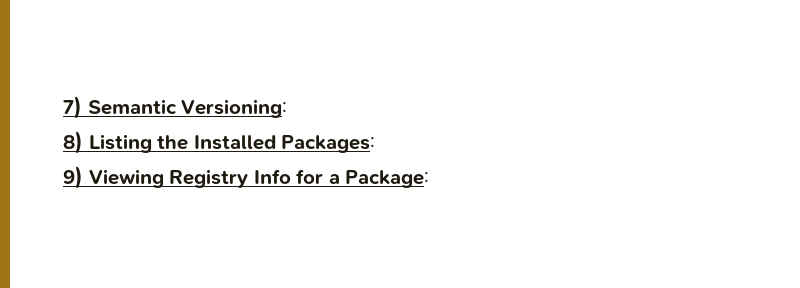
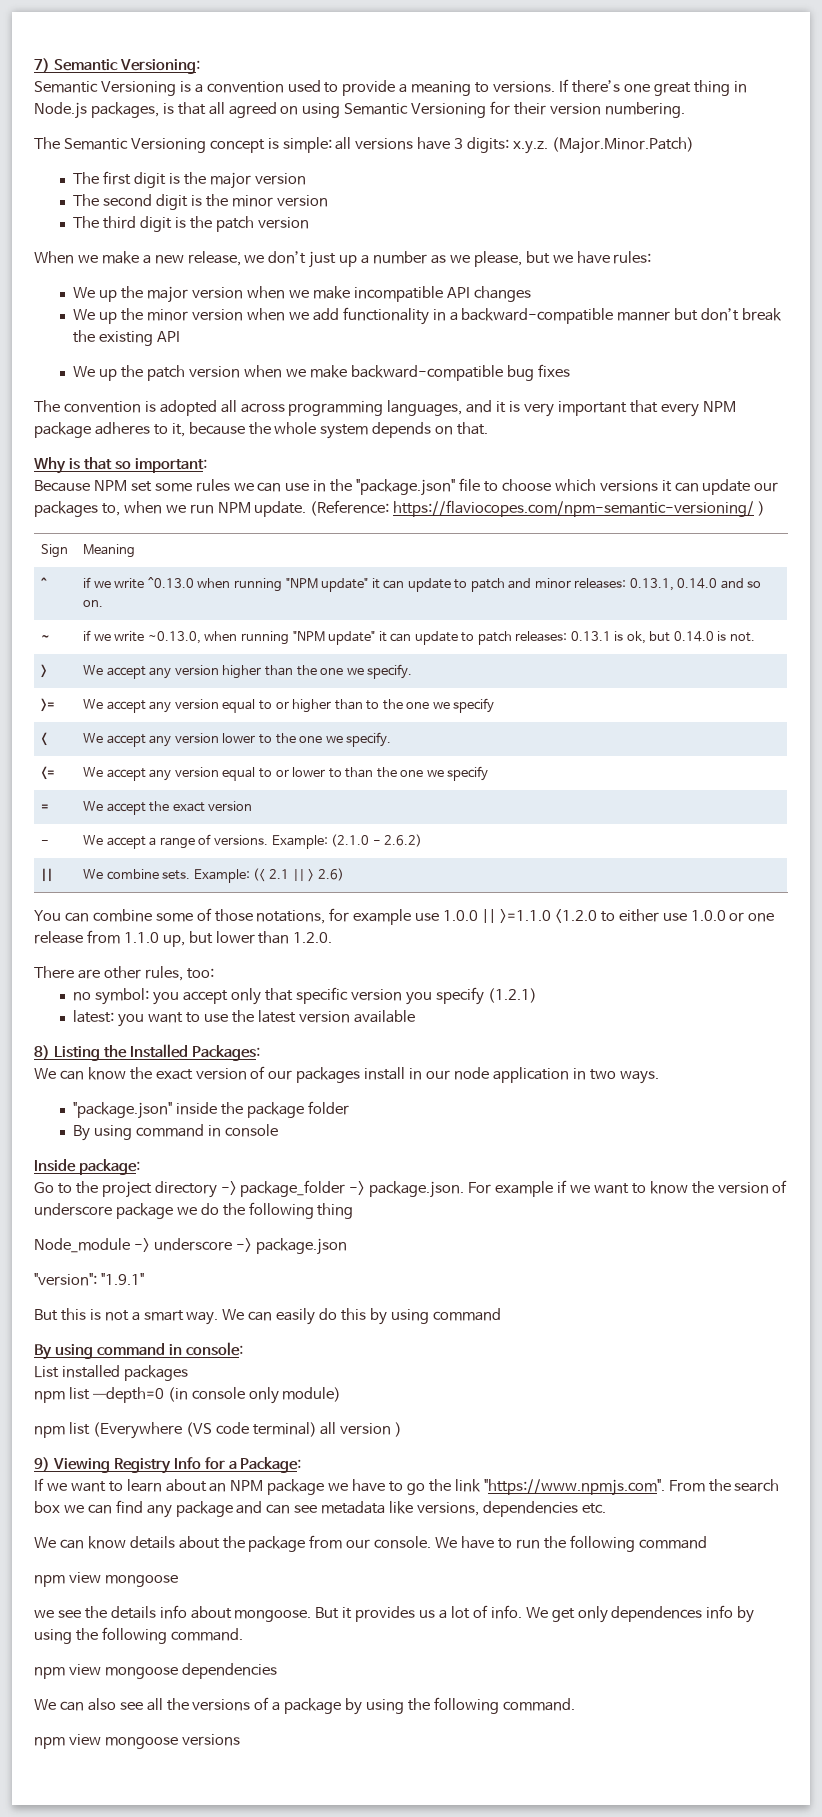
+ Semantic Versioning is a convention used to provide a meaning to versions. If there’s one great thing in Node.js packages, is that all agreed on using Semantic Versioning for their version numbering.
+ The Semantic Versioning concept is simple: all versions have 3 digits: x.y.z. (Major.Minor.Patch)
+ The first digit is the major version
+ The second digit is the minor version
+ The third digit is the patch version
+ When we make a new release, we don’t just up a number as we please, but we have rules:
+ We up the major version when we make incompatible API changes
+ We up the minor version when we add functionality in a backward-compatible manner but don’t break the existing API
+ We up the patch version when we make backward-compatible bug fixes
+ The convention is adopted all across programming languages, and it is very important that every NPM package adheres to it, because the whole system depends on that.
+ Why is that so important:
+ Because NPM set some rules we can use in the "package.json" file to choose which versions it can update our packages to, when we run NPM update. (Reference: https://flaviocopes.com/npm-semantic-versioning/ )
+ Sign | Meaning
+ ^ | if we write ^0.13.0 when running "NPM update" it can update to patch and minor releases: 0.13.1, 0.14.0 and so on.
+ ~ | if we write ~0.13.0, when running "NPM update" it can update to patch releases: 0.13.1 is ok, but 0.14.0 is not.
+ > | We accept any version higher than the one we specify.
+ >= | We accept any version equal to or higher than to the one we specify
+ < | We accept any version lower to the one we specify.
+ <= | We accept any version equal to or lower to than the one we specify
+ = | We accept the exact version
+ - | We accept a range of versions. Example: (2.1.0 - 2.6.2)
+ || | We combine sets. Example: (< 2.1 || > 2.6)
+ You can combine some of those notations, for example use 1.0.0 || >=1.1.0 <1.2.0 to either use 1.0.0 or one release from 1.1.0 up, but lower than 1.2.0.
+ There are other rules, too:
+ no symbol: you accept only that specific version you specify (1.2.1)
+ latest: you want to use the latest version available
+ We can know the exact version of our packages install in our node application in two ways.
+ "package.json" inside the package folder
+ By using command in console
+ Inside package:
+ Go to the project directory -> package_folder -> package.json. For example if we want to know the version of underscore package we do the following thing
+ Node_module -> underscore -> package.json
+ "version": "1.9.1"
+ But this is not a smart way. We can easily do this by using command
+ By using command in console:
+ List installed packages
+ npm list —depth=0 (in console only module)
+ npm list (Everywhere (VS code terminal) all version )
+ If we want to learn about an NPM package we have to go the link "https://www.npmjs.com". From the search box we can find any package and can see metadata like versions, dependencies etc.
+ We can know details about the package from our console. We have to run the following command
+ npm view mongoose
+ we see the details info about mongoose. But it provides us a lot of info. We get only dependences info by using the following command.
+ npm view mongoose dependencies
+ We can also see all the versions of a package by using the following command.
+ npm view mongoose versions

